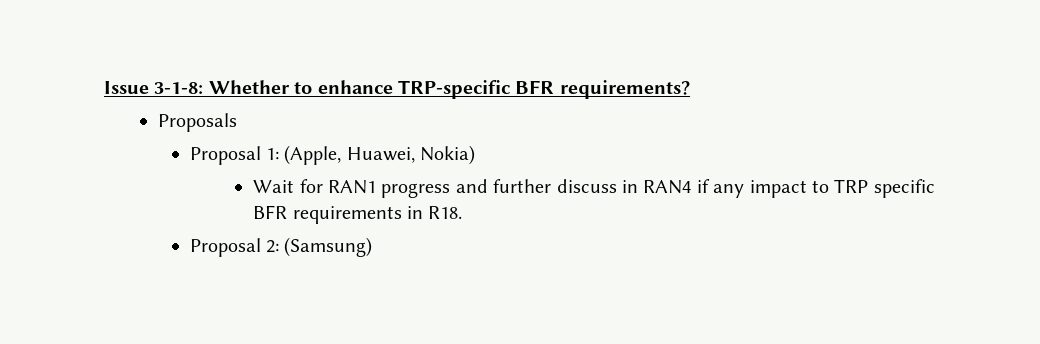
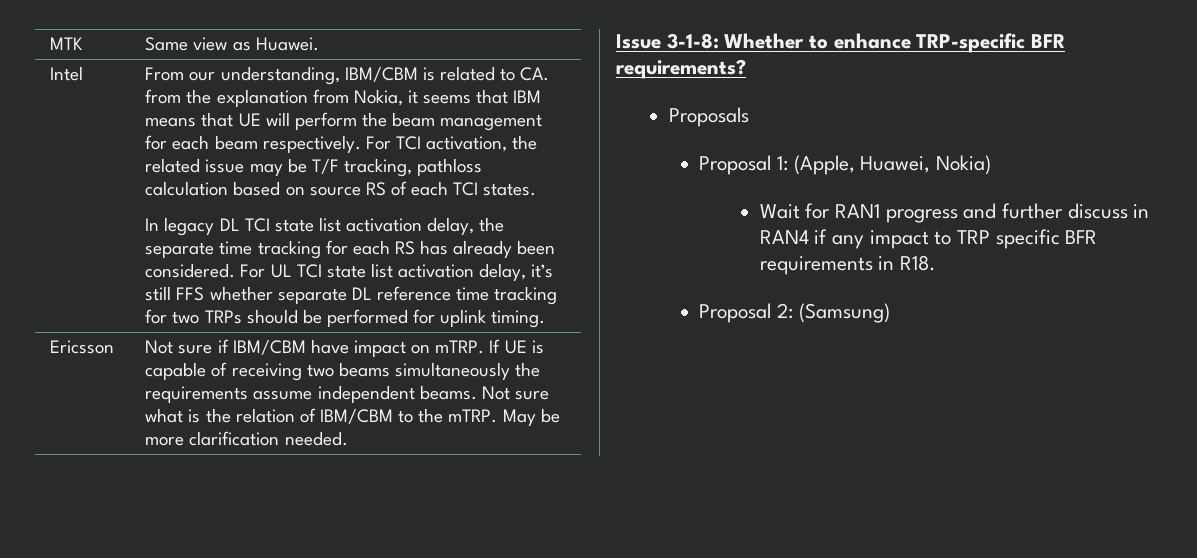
+ MTK | Same view as Huawei.
+ Intel | From our understanding, IBM/CBM is related to CA. from the explanation from Nokia, it seems that IBM means that UE will perform the beam management for each beam respectively. For TCI activation, the related issue may be T/F tracking, pathloss calculation based on source RS of each TCI states.
+ In legacy DL TCI state list activation delay, the separate time tracking for each RS has already been considered. For UL TCI state list activation delay, it’s still FFS whether separate DL reference time tracking for two TRPs should be performed for uplink timing.
+ Ericsson | Not sure if IBM/CBM have impact on mTRP. If UE is capable of receiving two beams simultaneously the requirements assume independent beams. Not sure what is the relation of IBM/CBM to the mTRP. May be more clarification needed.

